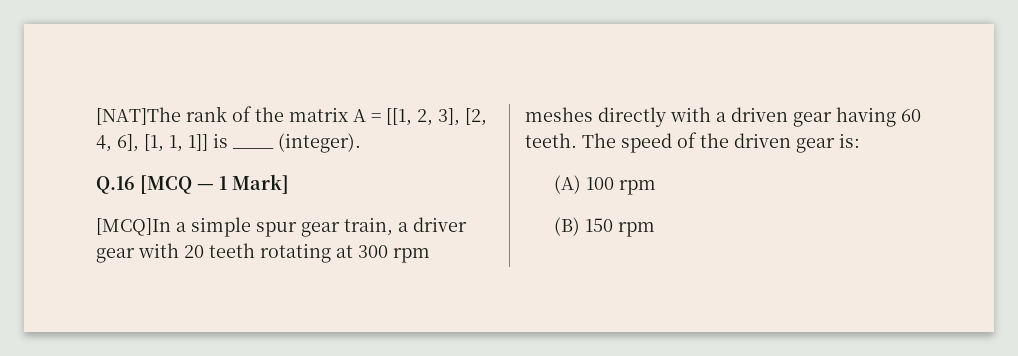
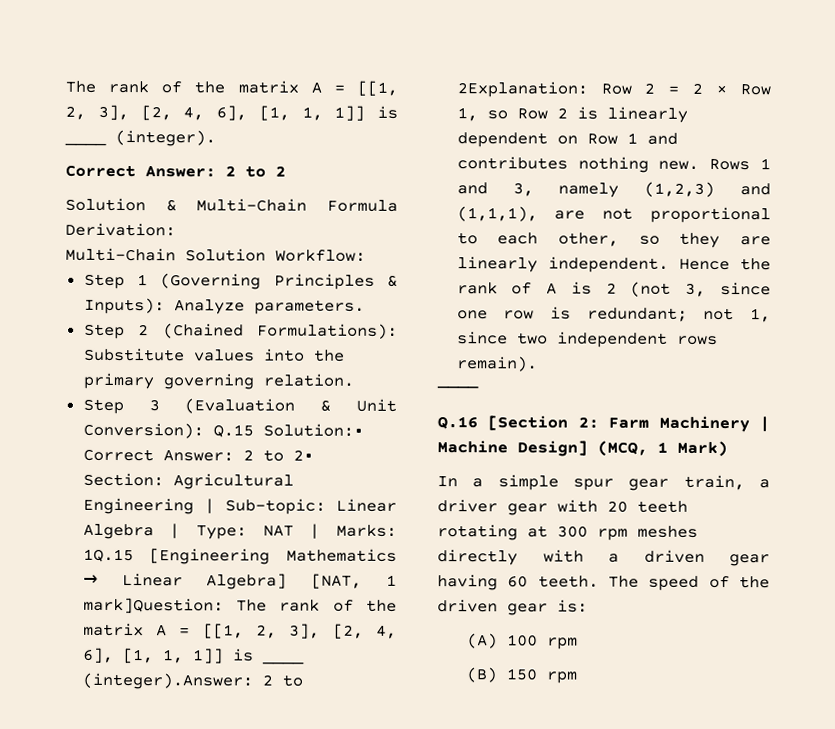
- [NAT]The rank of the matrix A = [[1, 2, 3], [2, 4, 6], [1, 1, 1]] is ____ (integer).
+ The rank of the matrix A = [[1, 2, 3], [2, 4, 6], [1, 1, 1]] is ____ (integer).
- Q.16 [MCQ — 1 Mark]
- [MCQ]In a simple spur gear train, a driver gear with 20 teeth rotating at 300 rpm meshes directly with a driven gear having 60 teeth.
+ Correct Answer: 2 to 2
+ Solution & Multi-Chain Formula Derivation:
+ Multi-Chain Solution Workflow:
+ Step 1 (Governing Principles & Inputs): Analyze parameters.
+ Step 2 (Chained Formulations): Substitute values into the primary governing relation.
+ Step 3 (Evaluation & Unit Conversion): Q.15 Solution:• Correct Answer: 2 to 2• Section: Agricultural Engineering | Sub-topic: Linear Algebra | Type: NAT | Marks: 1Q.15 [Engineering Mathematics → Linear Algebra] [NAT, 1 mark]Question: The rank of the matrix A = [[1, 2, 3], [2, 4, 6], [1, 1, 1]] is ____ (integer).Answer: 2 to 2Explanation: Row 2 = 2 × Row 1, so Row 2 is linearly dependent on Row 1 and contributes nothing new. Rows 1 and 3, namely (1,2,3) and (1,1,1), are not proportional to each other, so they are linearly independent. Hence the rank of A is 2 (not 3, since one row is redundant; not 1, since two independent rows remain).
+ ────
+ Q.16 [Section 2: Farm Machinery | Machine Design] (MCQ, 1 Mark)
+ In a simple spur gear train, a driver gear with 20 teeth rotating at 300 rpm meshes directly with a driven gear having 60 teeth.

